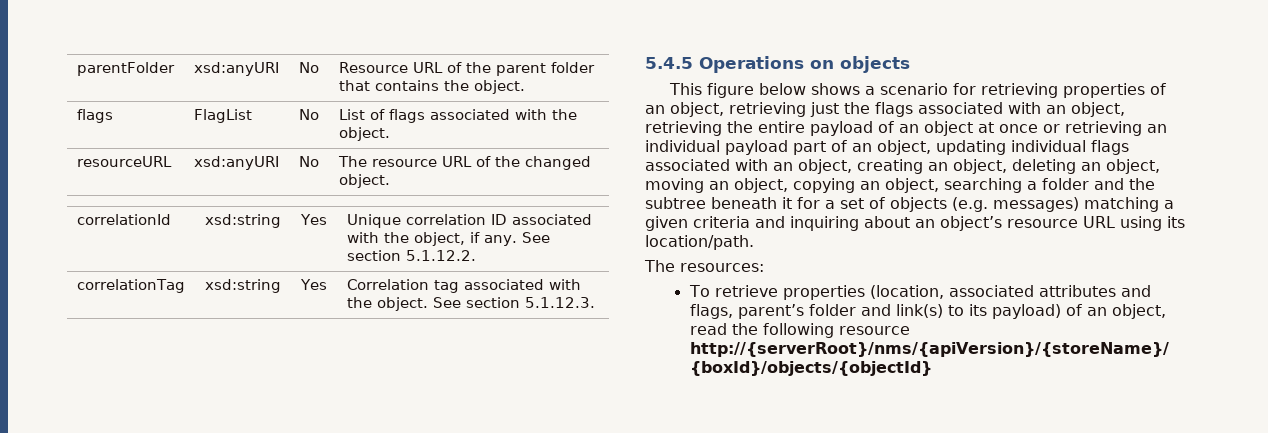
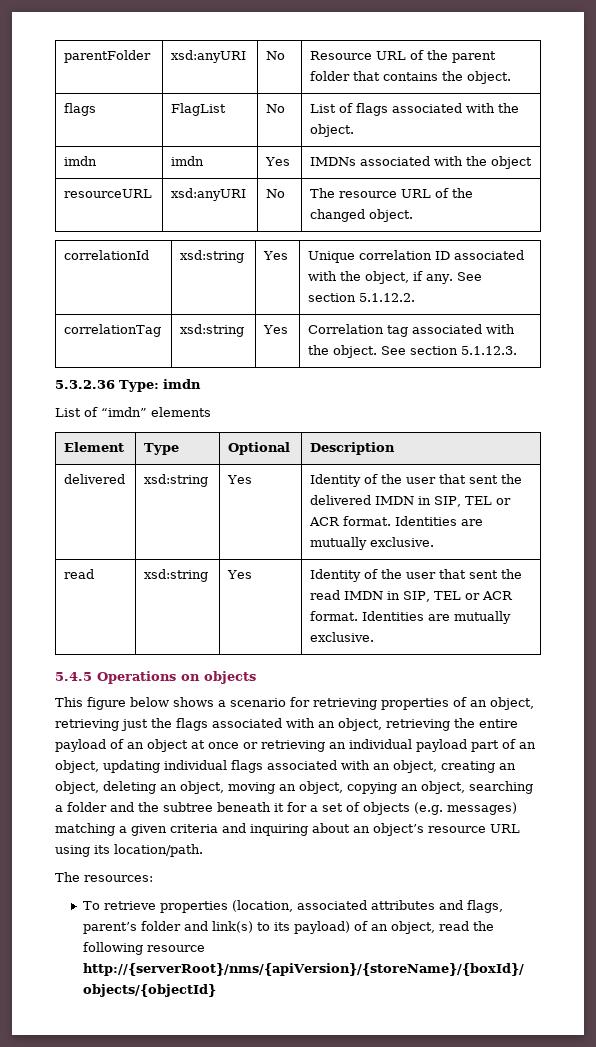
+ imdn | imdn | Yes | IMDNs associated with the object
+ 5.3.2.36 Type: imdn
+ List of “imdn” elements
+ Element | Type | Optional | Description
+ delivered | xsd:string | Yes | Identity of the user that sent the delivered IMDN in SIP, TEL or ACR format. Identities are mutually exclusive.
+ read | xsd:string | Yes | Identity of the user that sent the read IMDN in SIP, TEL or ACR format. Identities are mutually exclusive.

